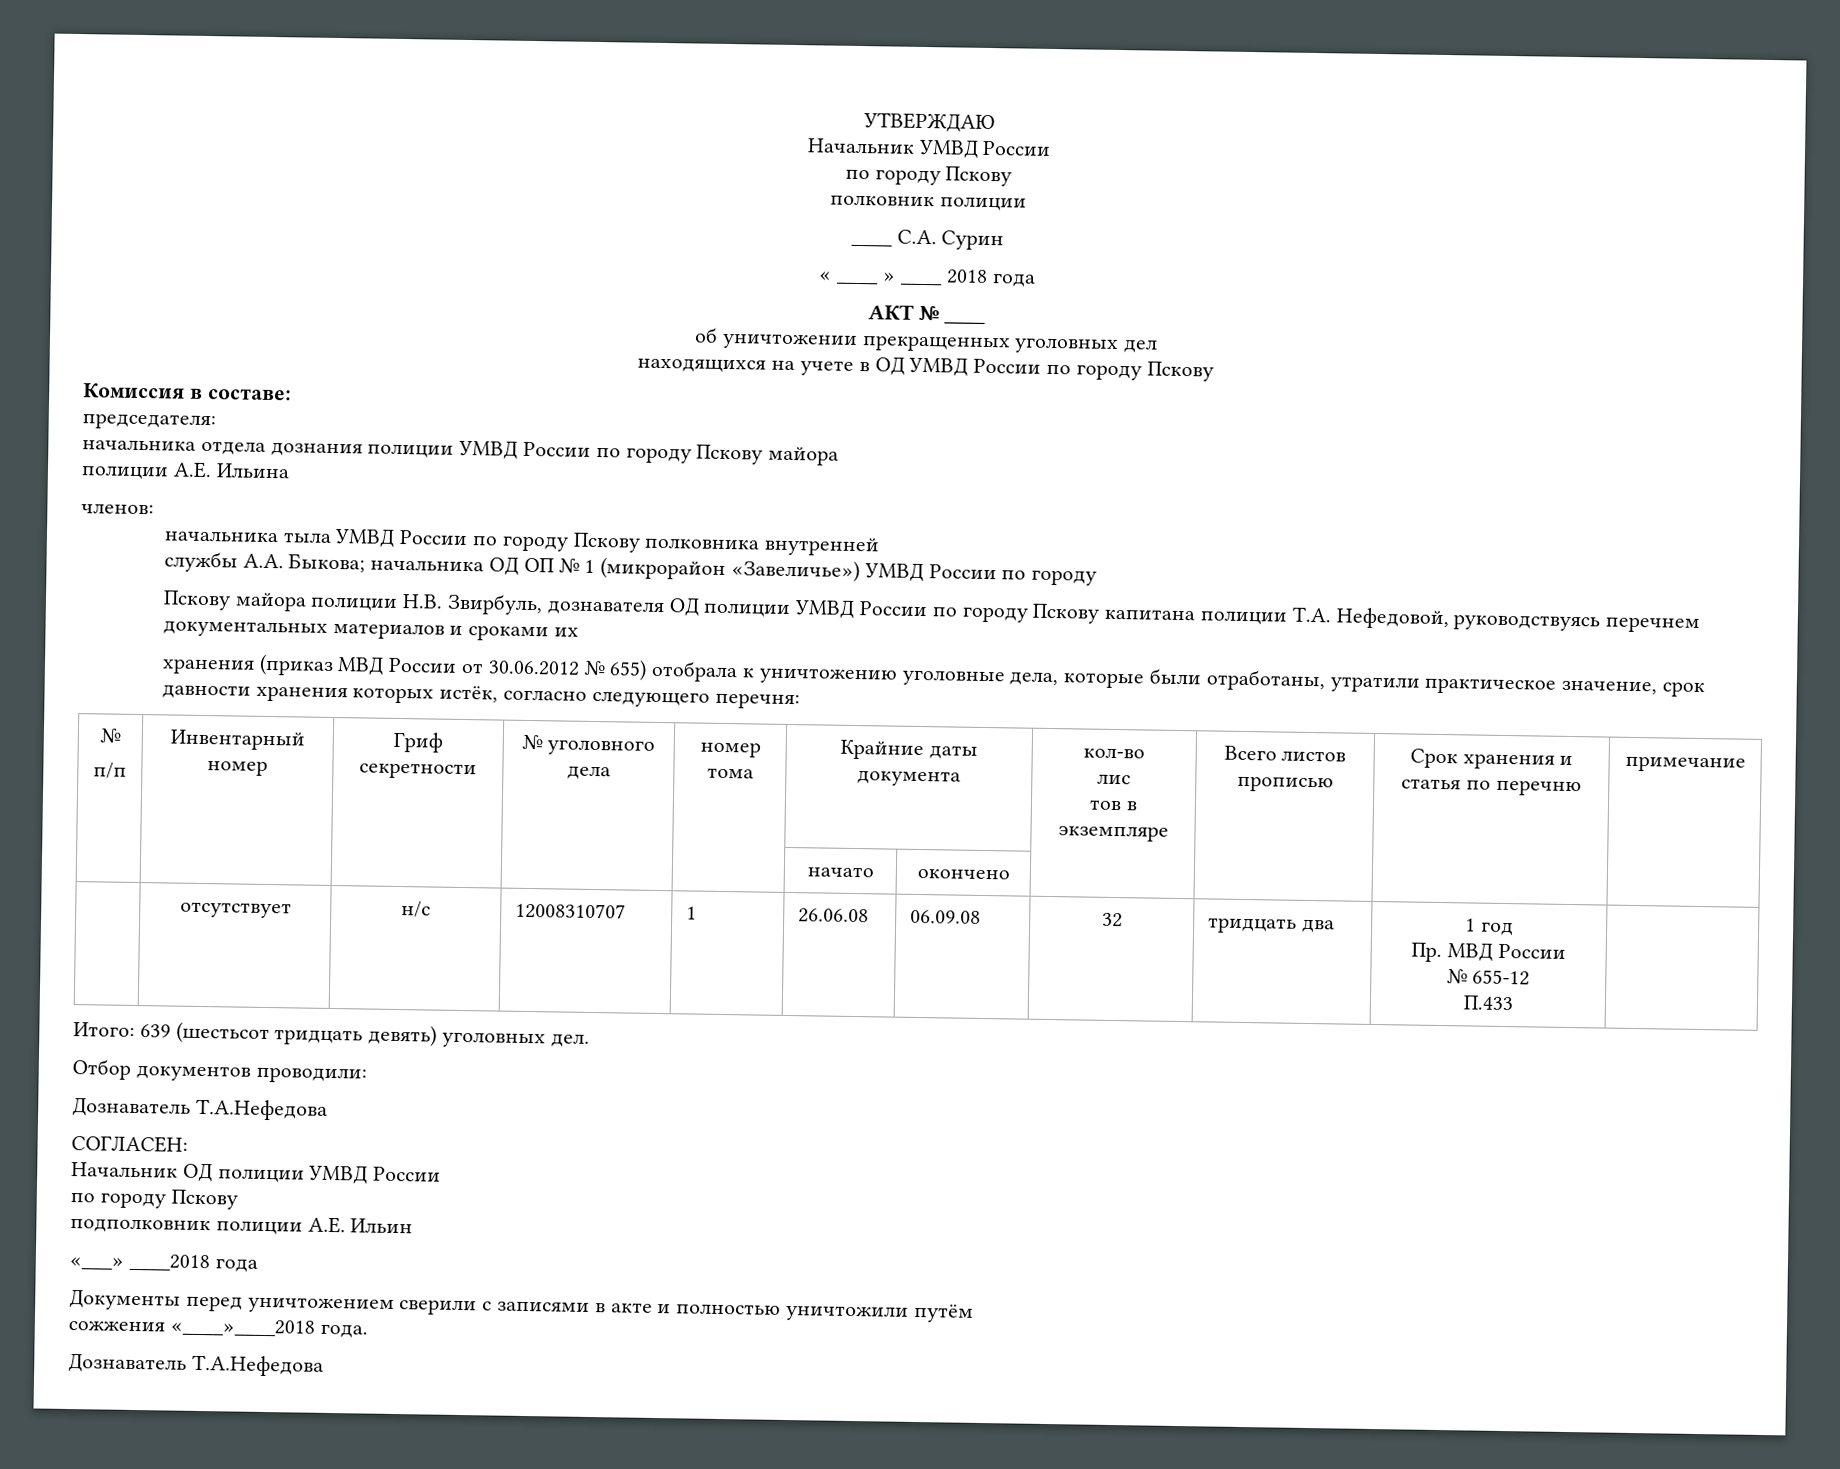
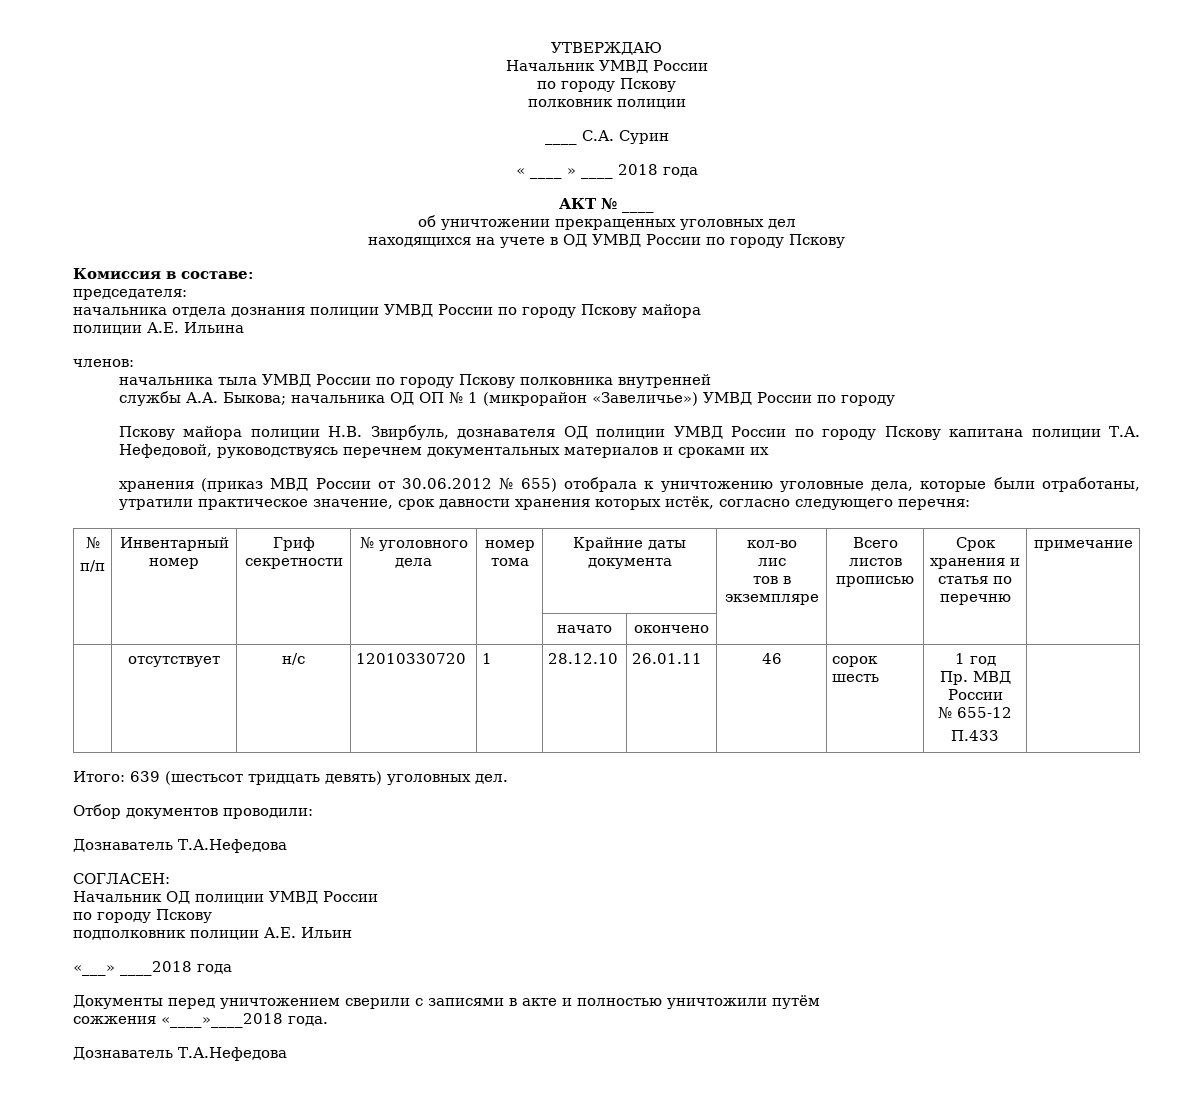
- | отсутствует | н/с | 12008310707 | 1 | 26.06.08 | 06.09.08 | 32 | тридцать два | 1 год
+ | отсутствует | н/с | 12010330720 | 1 | 28.12.10 | 26.01.11 | 46 | сорок шесть | 1 год

